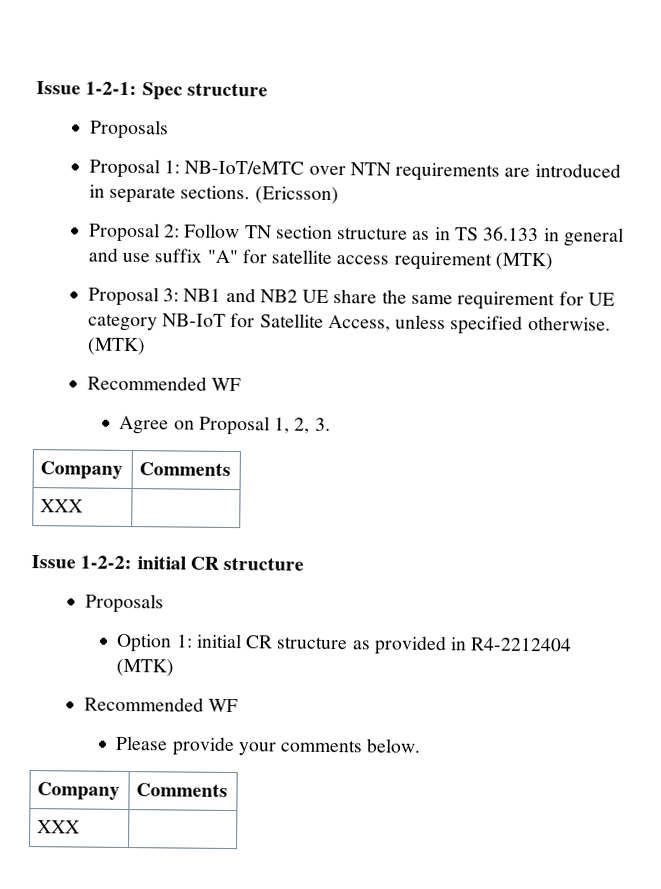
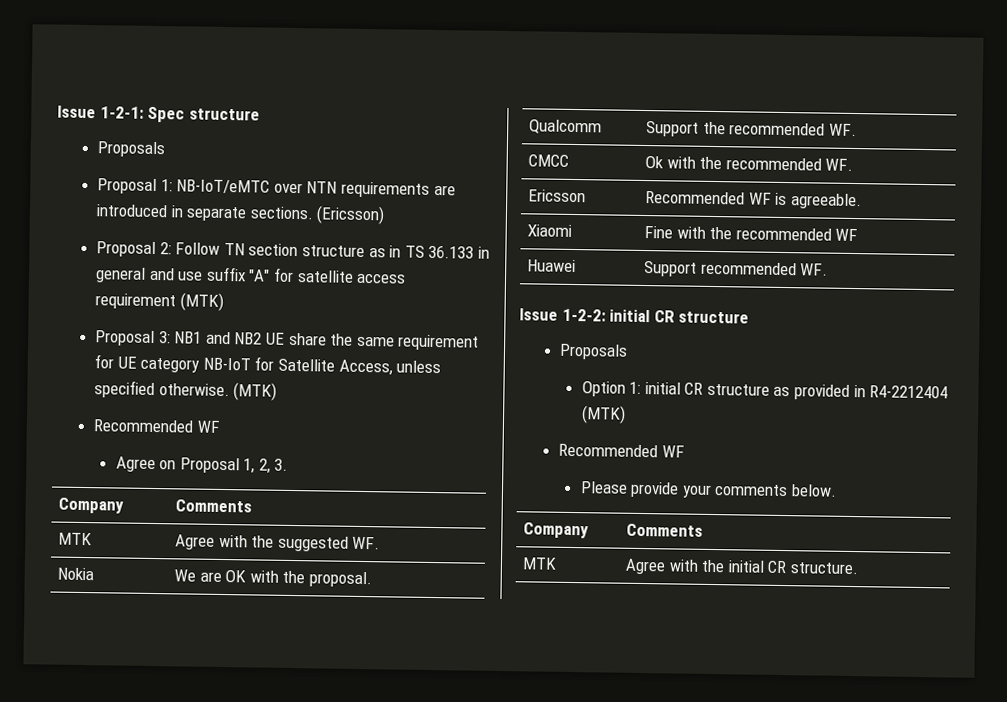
  Agree on Proposal 1, 2, 3.
  Company | Comments
- XXX |
+ MTK | Agree with the suggested WF.
+ Nokia | We are OK with the proposal.
+ Qualcomm | Support the recommended WF.
+ CMCC | Ok with the recommended WF.
+ Ericsson | Recommended WF is agreeable.
+ Xiaomi | Fine with the recommended WF
+ Huawei | Support recommended WF.
  Please provide your comments below.
  Company | Comments
- XXX |
+ MTK | Agree with the initial CR structure.

